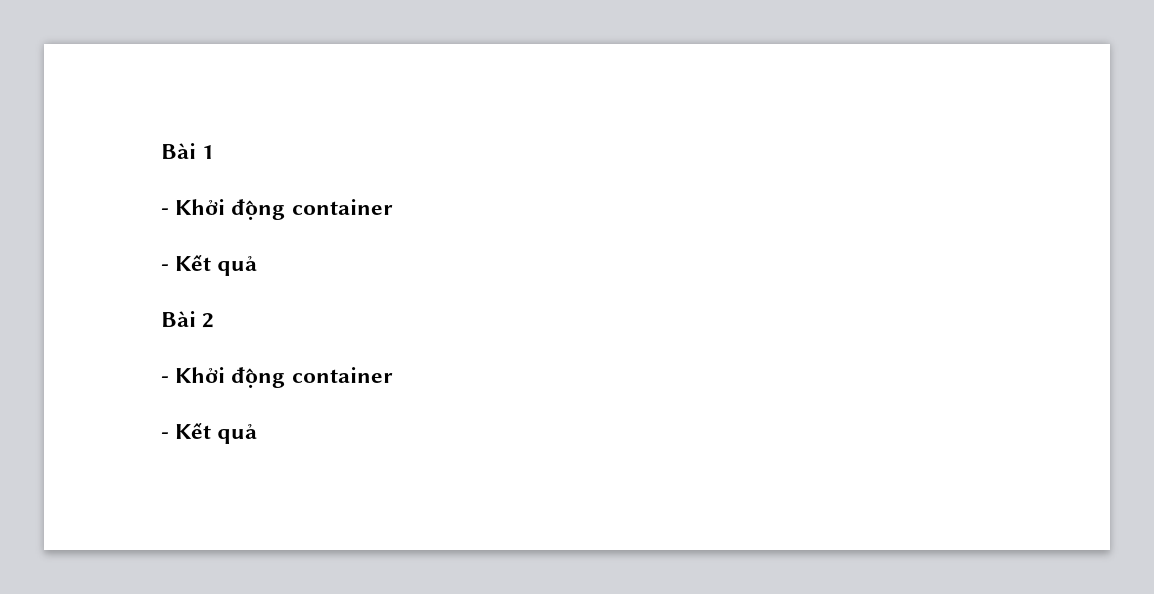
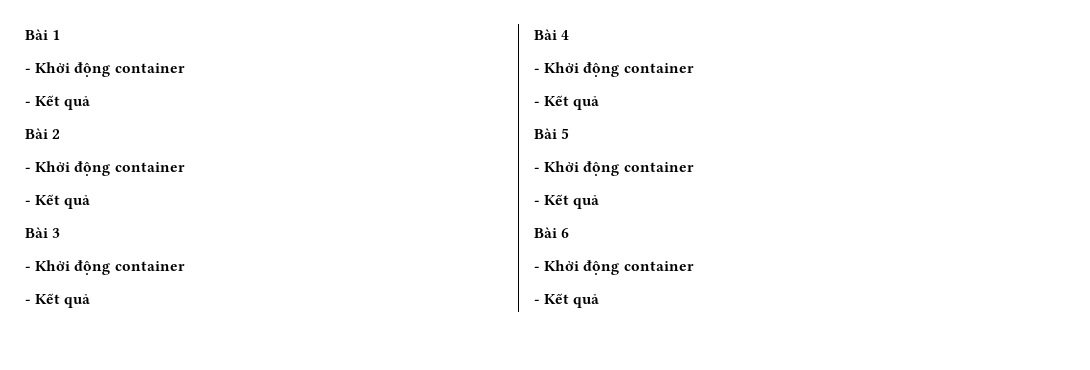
+ Bài 3
+ - Khởi động container
+ - Kết quả
+ Bài 4
+ - Khởi động container
+ - Kết quả
+ Bài 5
+ - Khởi động container
+ - Kết quả
+ Bài 6
+ - Khởi động container
+ - Kết quả

